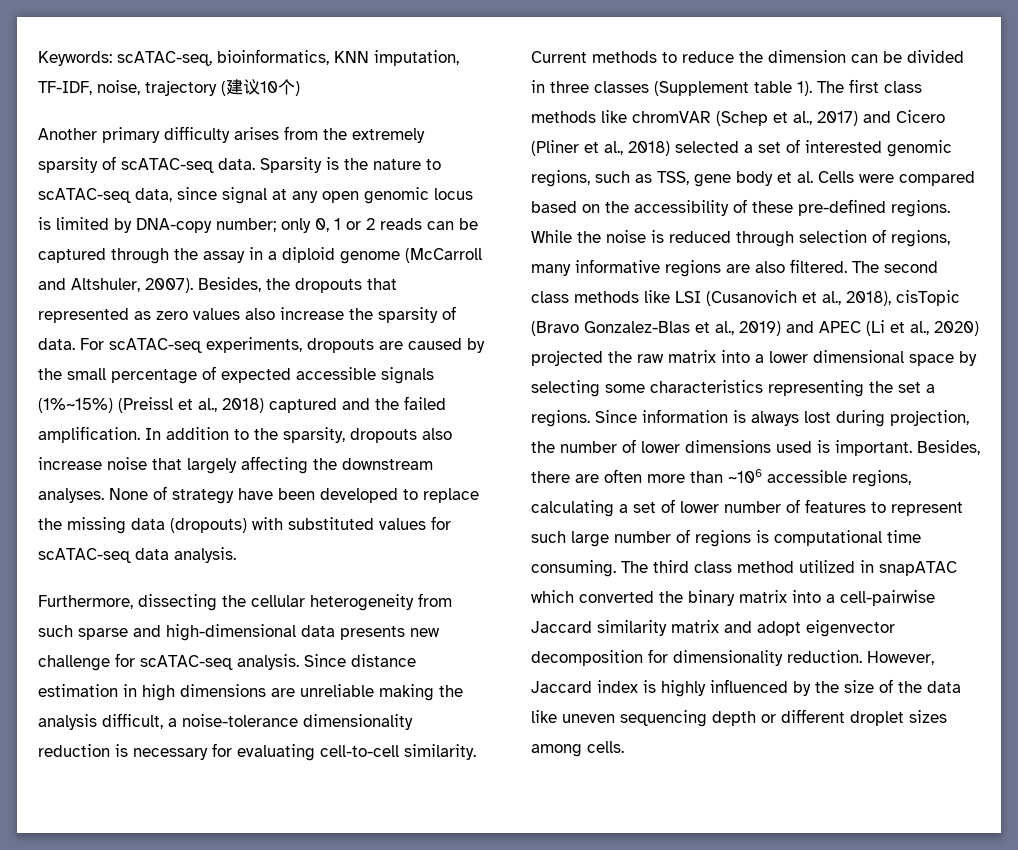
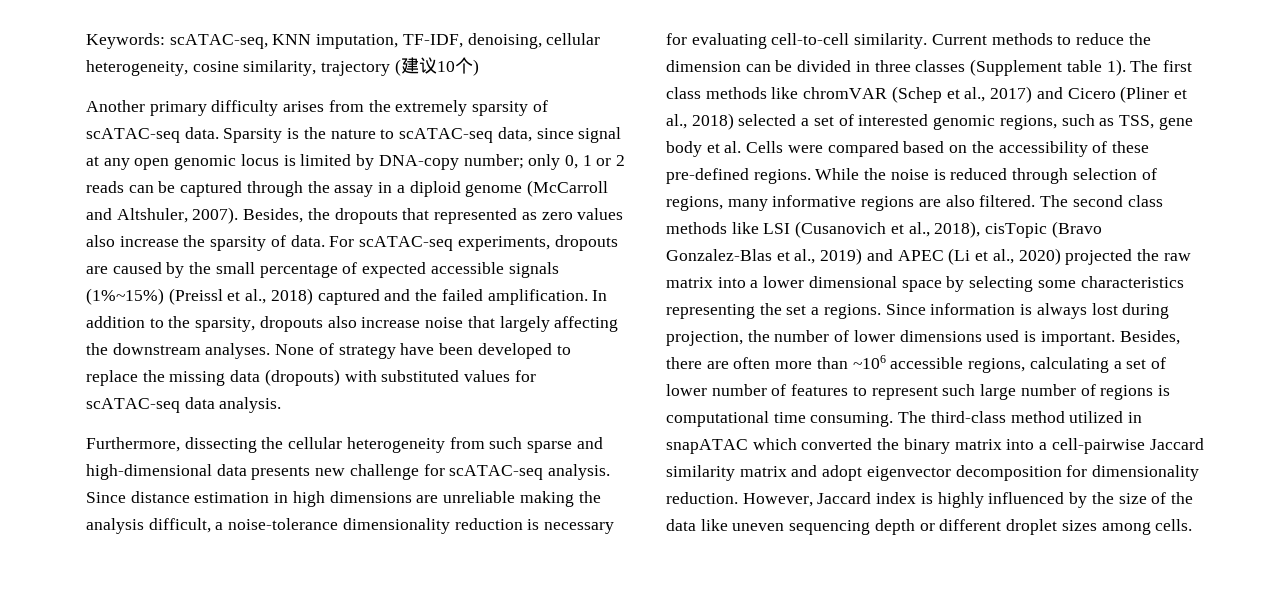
- Keywords: scATAC-seq, bioinformatics, KNN imputation, TF-IDF, noise, trajectory (建议10个)
+ Keywords: scATAC-seq, KNN imputation, TF-IDF, denoising, cellular heterogeneity, cosine similarity, trajectory (建议10个)
- The third class method utilized in snapATAC which converted the binary matrix into a cell-pairwise Jaccard similarity matrix and adopt eigenvector decomposition for dimensionality reduction.
+ The third-class method utilized in snapATAC which converted the binary matrix into a cell-pairwise Jaccard similarity matrix and adopt eigenvector decomposition for dimensionality reduction.

